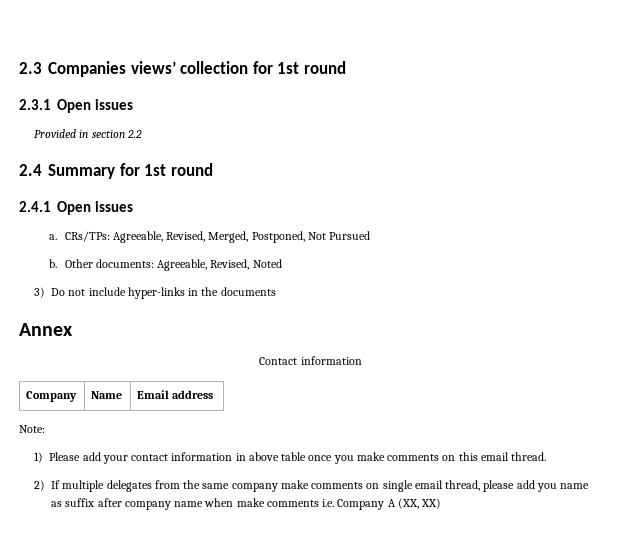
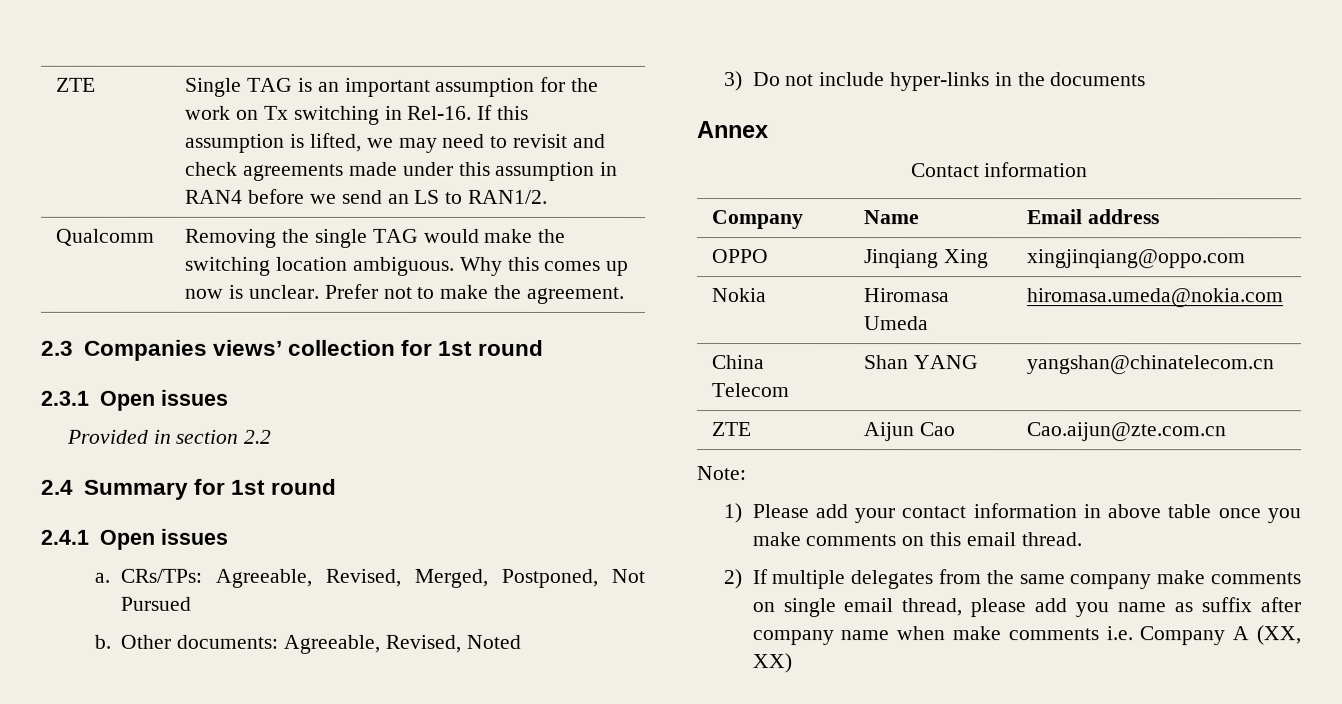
+ ZTE | Single TAG is an important assumption for the work on Tx switching in Rel-16. If this assumption is lifted, we may need to revisit and check agreements made under this assumption in RAN4 before we send an LS to RAN1/2.
+ Qualcomm | Removing the single TAG would make the switching location ambiguous. Why this comes up now is unclear. Prefer not to make the agreement.
+ OPPO | Jinqiang Xing | xingjinqiang@oppo.com
+ Nokia | Hiromasa Umeda | hiromasa.umeda@nokia.com
+ China Telecom | Shan YANG | yangshan@chinatelecom.cn
+ ZTE | Aijun Cao | Cao.aijun@zte.com.cn

